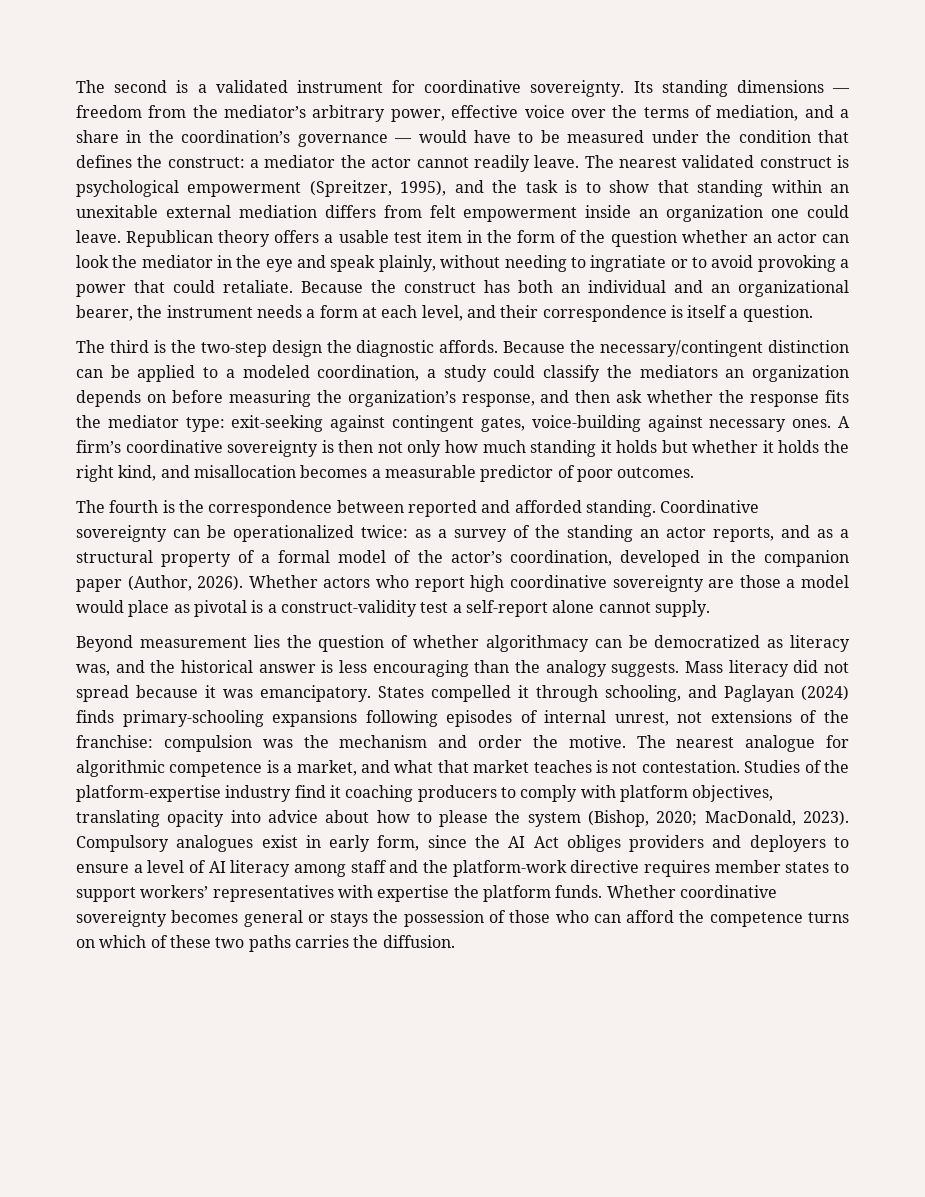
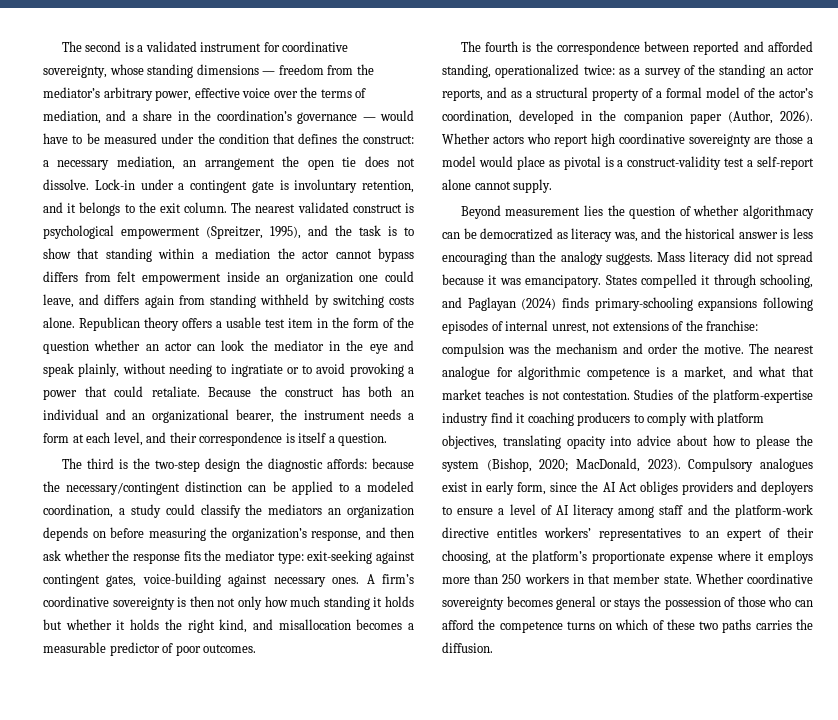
- The second is a validated instrument for coordinative sovereignty. Its standing dimensions — freedom from the mediator’s arbitrary power, effective voice over the terms of mediation, and a share in the coordination’s governance — would have to be measured under the condition that defines the construct: a mediator the actor cannot readily leave.
+ The second is a validated instrument for coordinative sovereignty, whose standing dimensions — freedom from the mediator’s arbitrary power, effective voice over the terms of mediation, and a share in the coordination’s governance — would have to be measured under the condition that defines the construct: a necessary mediation, an arrangement the open tie does not dissolve. Lock-in under a contingent gate is involuntary retention, and it belongs to the exit column.
- The nearest validated construct is psychological empowerment (Spreitzer, 1995), and the task is to show that standing within an unexitable external mediation differs from felt empowerment inside an organization one could leave.
+ The nearest validated construct is psychological empowerment (Spreitzer, 1995), and the task is to show that standing within a mediation the actor cannot bypass differs from felt empowerment inside an organization one could leave, and differs again from standing withheld by switching costs alone.
- The third is the two-step design the diagnostic affords. Because the necessary/contingent distinction can be applied to a modeled coordination, a study could classify the mediators an organization depends on before measuring the organization’s response, and then ask whether the response fits the mediator type: exit-seeking against contingent gates, voice-building against necessary ones.
+ The third is the two-step design the diagnostic affords: because the necessary/contingent distinction can be applied to a modeled coordination, a study could classify the mediators an organization depends on before measuring the organization’s response, and then ask whether the response fits the mediator type: exit-seeking against contingent gates, voice-building against necessary ones.
- The fourth is the correspondence between reported and afforded standing. Coordinative sovereignty can be operationalized twice: as a survey of the standing an actor reports, and as a structural property of a formal model of the actor’s coordination, developed in the companion paper (Author, 2026).
+ The fourth is the correspondence between reported and afforded standing, operationalized twice: as a survey of the standing an actor reports, and as a structural property of a formal model of the actor’s coordination, developed in the companion paper (Author, 2026).
- Compulsory analogues exist in early form, since the AI Act obliges providers and deployers to ensure a level of AI literacy among staff and the platform-work directive requires member states to support workers’ representatives with expertise the platform funds.
+ Compulsory analogues exist in early form, since the AI Act obliges providers and deployers to ensure a level of AI literacy among staff and the platform-work directive entitles workers’ representatives to an expert of their choosing, at the platform’s proportionate expense where it employs more than 250 workers in that member state.

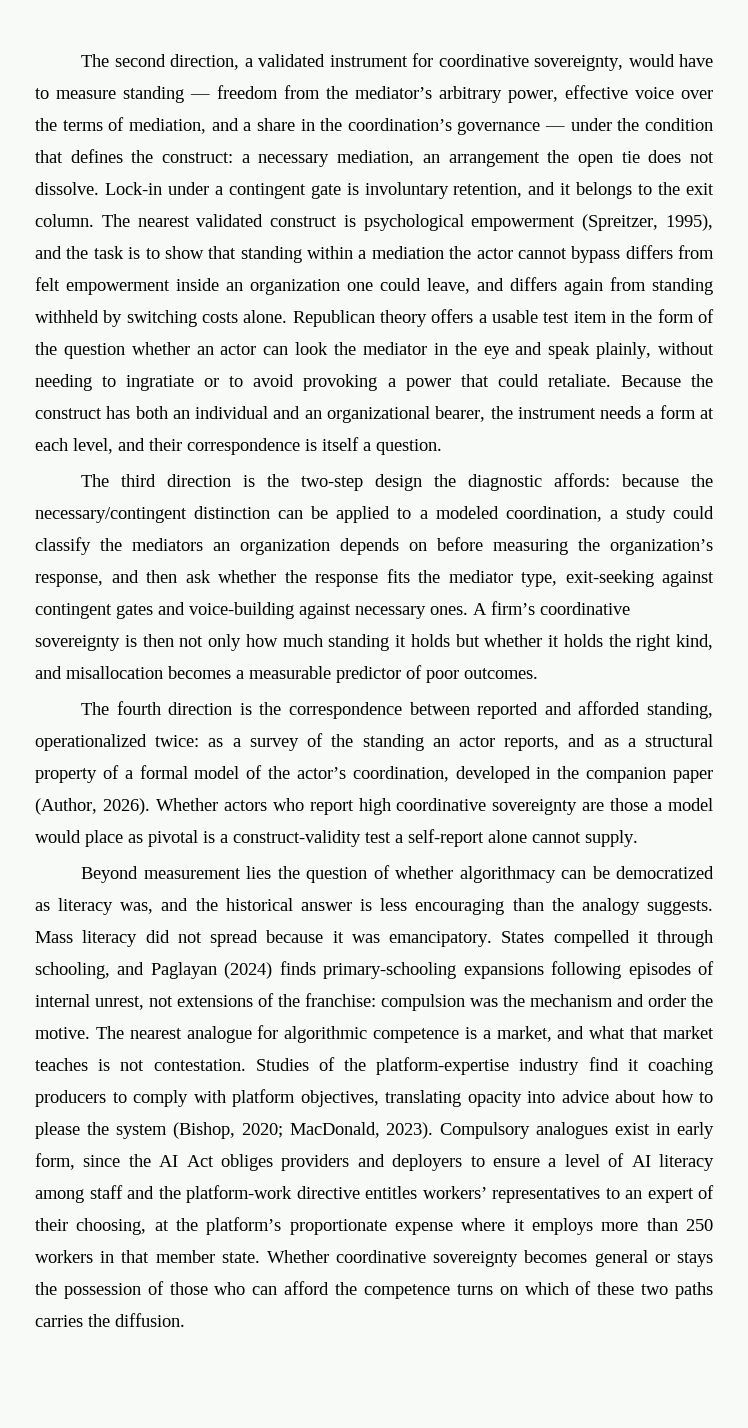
- The second is a validated instrument for coordinative sovereignty, whose standing dimensions — freedom from the mediator’s arbitrary power, effective voice over the terms of mediation, and a share in the coordination’s governance — would have to be measured under the condition that defines the construct: a necessary mediation, an arrangement the open tie does not dissolve.
+ The second direction, a validated instrument for coordinative sovereignty, would have to measure standing — freedom from the mediator’s arbitrary power, effective voice over the terms of mediation, and a share in the coordination’s governance — under the condition that defines the construct: a necessary mediation, an arrangement the open tie does not dissolve.
- The third is the two-step design the diagnostic affords: because the necessary/contingent distinction can be applied to a modeled coordination, a study could classify the mediators an organization depends on before measuring the organization’s response, and then ask whether the response fits the mediator type: exit-seeking against contingent gates, voice-building against necessary ones.
+ The third direction is the two-step design the diagnostic affords: because the necessary/contingent distinction can be applied to a modeled coordination, a study could classify the mediators an organization depends on before measuring the organization’s response, and then ask whether the response fits the mediator type, exit-seeking against contingent gates and voice-building against necessary ones.
- The fourth is the correspondence between reported and afforded standing, operationalized twice: as a survey of the standing an actor reports, and as a structural property of a formal model of the actor’s coordination, developed in the companion paper (Author, 2026).
+ The fourth direction is the correspondence between reported and afforded standing, operationalized twice: as a survey of the standing an actor reports, and as a structural property of a formal model of the actor’s coordination, developed in the companion paper (Author, 2026).

